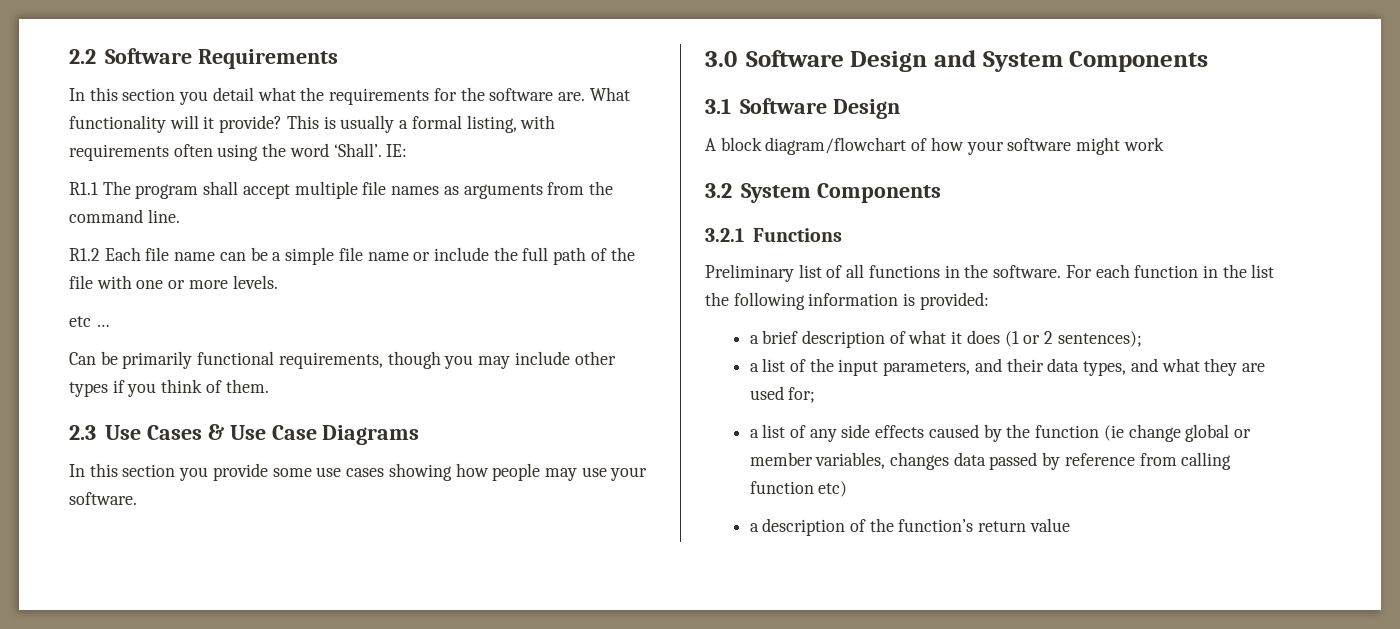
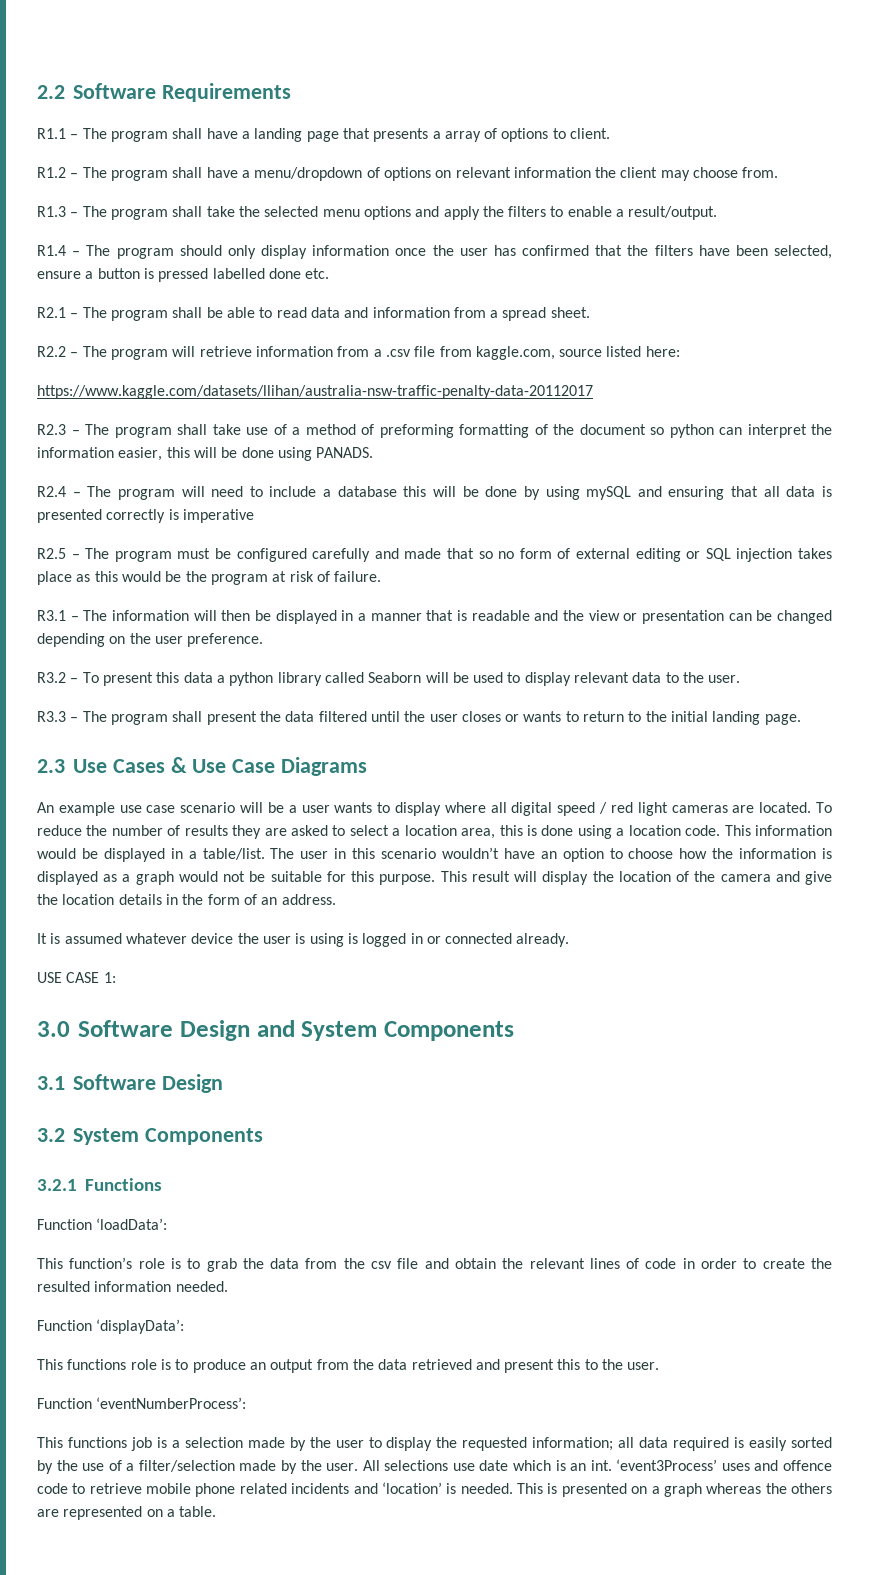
- In this section you detail what the requirements for the software are. What functionality will it provide? This is usually a formal listing, with requirements often using the word ‘Shall’. IE:
- R1.1 The program shall accept multiple file names as arguments from the command line.
- R1.2 Each file name can be a simple file name or include the full path of the file with one or more levels.
- etc …
- Can be primarily functional requirements, though you may include other types if you think of them.
+ R1.1 – The program shall have a landing page that presents a array of options to client.
+ R1.2 – The program shall have a menu/dropdown of options on relevant information the client may choose from.
+ R1.3 – The program shall take the selected menu options and apply the filters to enable a result/output.
+ R1.4 – The program should only display information once the user has confirmed that the filters have been selected, ensure a button is pressed labelled done etc.
+ R2.1 – The program shall be able to read data and information from a spread sheet.
+ R2.2 – The program will retrieve information from a .csv file from kaggle.com, source listed here:
+ https://www.kaggle.com/datasets/llihan/australia-nsw-traffic-penalty-data-20112017
+ R2.3 – The program shall take use of a method of preforming formatting of the document so python can interpret the information easier, this will be done using PANADS.
+ R2.4 – The program will need to include a database this will be done by using mySQL and ensuring that all data is presented correctly is imperative
+ R2.5 – The program must be configured carefully and made that so no form of external editing or SQL injection takes place as this would be the program at risk of failure.
+ R3.1 – The information will then be displayed in a manner that is readable and the view or presentation can be changed depending on the user preference.
+ R3.2 – To present this data a python library called Seaborn will be used to display relevant data to the user.
+ R3.3 – The program shall present the data filtered until the user closes or wants to return to the initial landing page.
- In this section you provide some use cases showing how people may use your software.
+ An example use case scenario will be a user wants to display where all digital speed / red light cameras are located. To reduce the number of results they are asked to select a location area, this is done using a location code. This information would be displayed in a table/list. The user in this scenario wouldn’t have an option to choose how the information is displayed as a graph would not be suitable for this purpose. This result will display the location of the camera and give the location details in the form of an address.
+ It is assumed whatever device the user is using is logged in or connected already.
+ USE CASE 1:
- A block diagram/flowchart of how your software might work
- Preliminary list of all functions in the software. For each function in the list the following information is provided:
- a brief description of what it does (1 or 2 sentences);
- a list of the input parameters, and their data types, and what they are used for;
- a list of any side effects caused by the function (ie change global or member variables, changes data passed by reference from calling function etc)
- a description of the function’s return value
+ Function ‘loadData’:
+ This function’s role is to grab the data from the csv file and obtain the relevant lines of code in order to create the resulted information needed.
+ Function ‘displayData’:
+ This functions role is to produce an output from the data retrieved and present this to the user.
+ Function ‘eventNumberProcess’:
+ This functions job is a selection made by the user to display the requested information; all data required is easily sorted by the use of a filter/selection made by the user. All selections use date which is an int. ‘event3Process’ uses and offence code to retrieve mobile phone related incidents and ‘location’ is needed. This is presented on a graph whereas the others are represented on a table.

